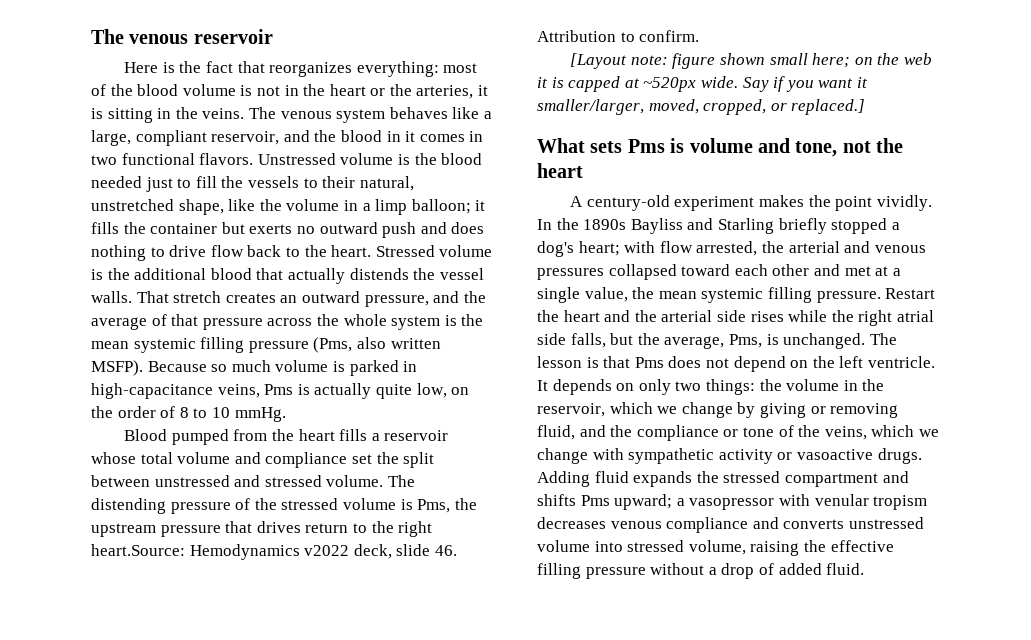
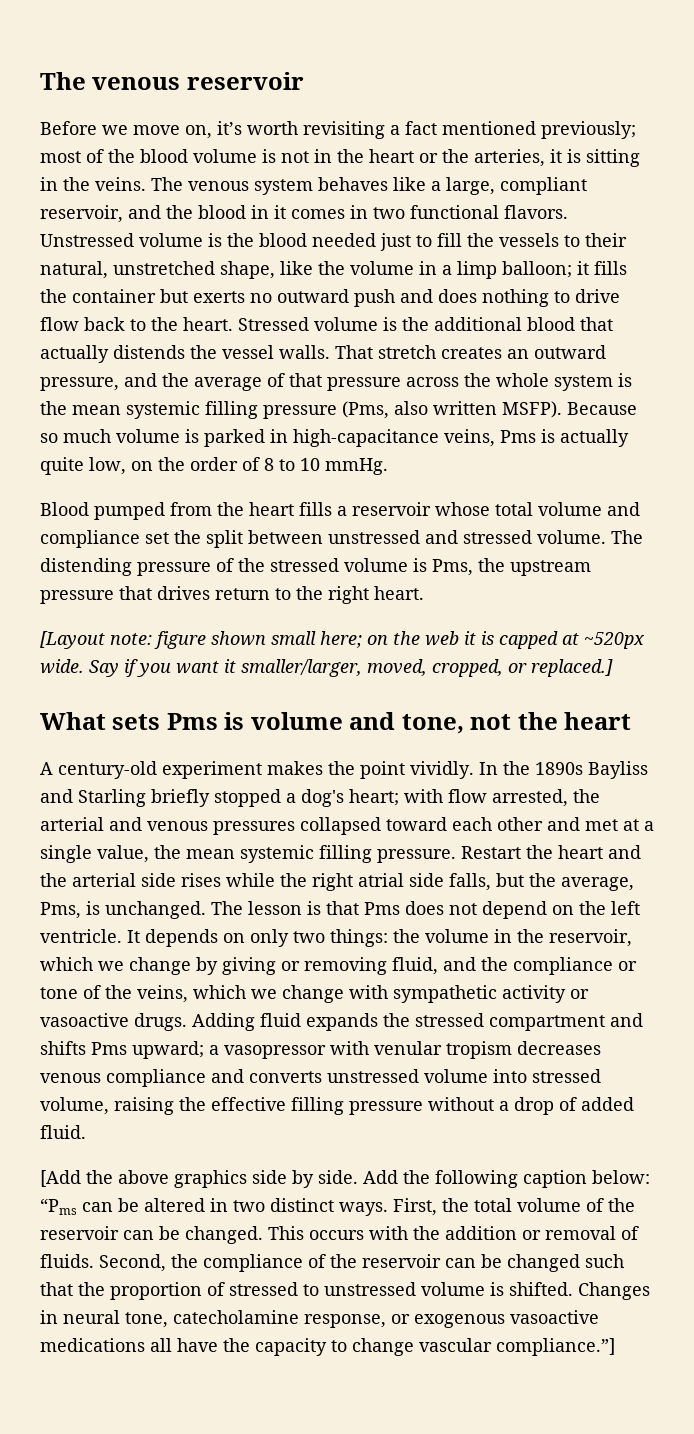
- Here is the fact that reorganizes everything: most of the blood volume is not in the heart or the arteries, it is sitting in the veins.
+ Before we move on, it’s worth revisiting a fact mentioned previously; most of the blood volume is not in the heart or the arteries, it is sitting in the veins.
- The distending pressure of the stressed volume is Pms, the upstream pressure that drives return to the right heart.Source: Hemodynamics v2022 deck, slide 46. Attribution to confirm.
+ The distending pressure of the stressed volume is Pms, the upstream pressure that drives return to the right heart.
+ [Add the above graphics side by side. Add the following caption below: “Pms can be altered in two distinct ways. First, the total volume of the reservoir can be changed. This occurs with the addition or removal of fluids. Second, the compliance of the reservoir can be changed such that the proportion of stressed to unstressed volume is shifted. Changes in neural tone, catecholamine response, or exogenous vasoactive medications all have the capacity to change vascular compliance.”]

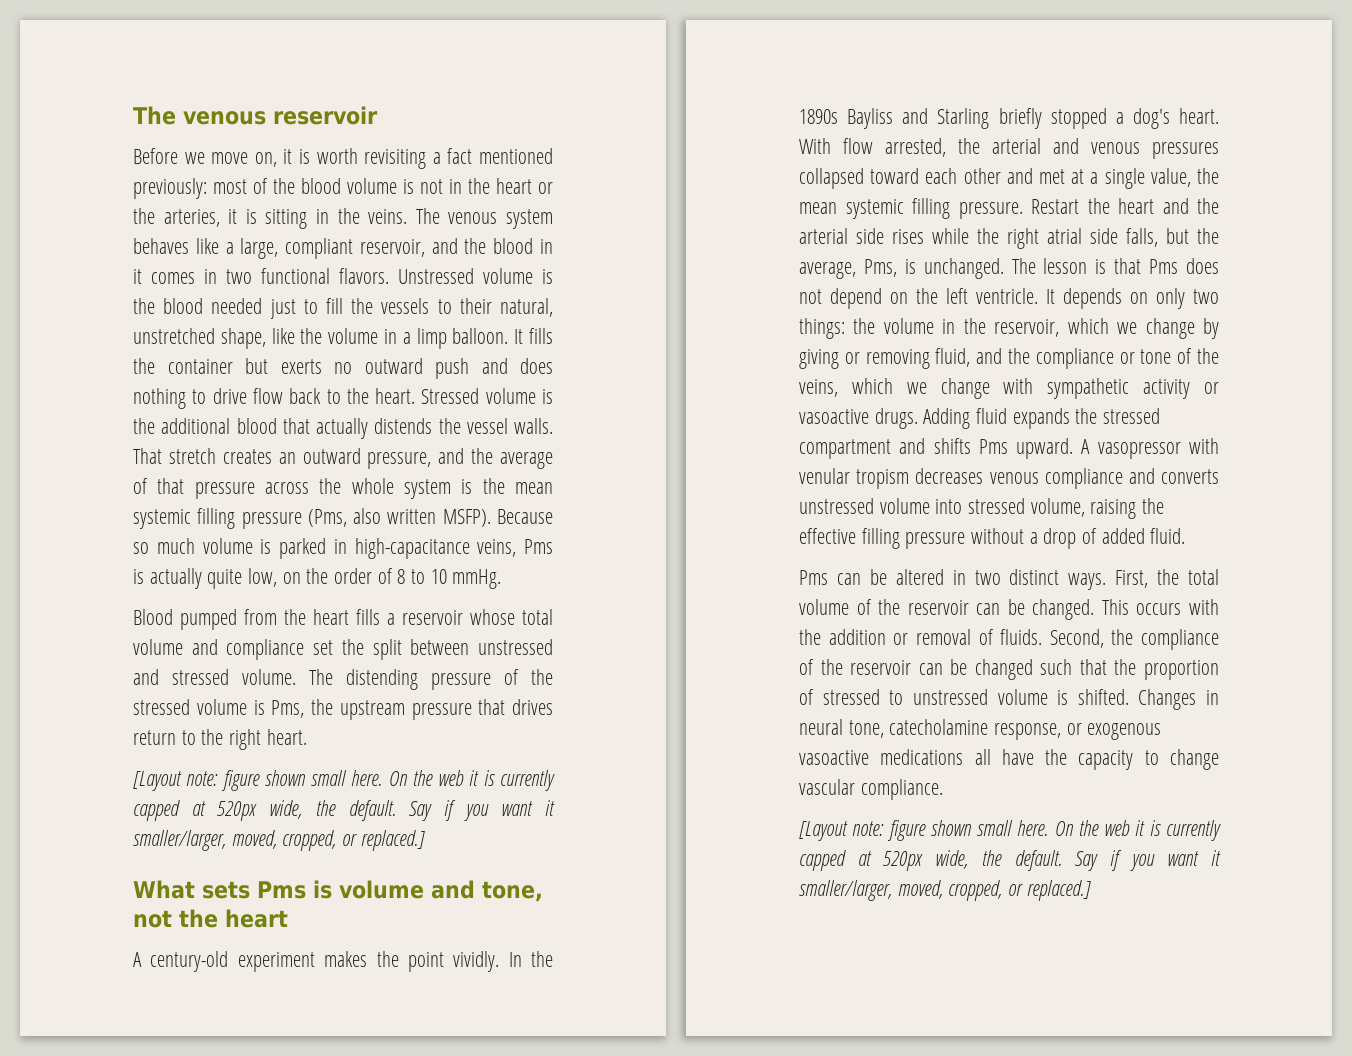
- Before we move on, it’s worth revisiting a fact mentioned previously; most of the blood volume is not in the heart or the arteries, it is sitting in the veins.
+ Before we move on, it is worth revisiting a fact mentioned previously: most of the blood volume is not in the heart or the arteries, it is sitting in the veins.
- Unstressed volume is the blood needed just to fill the vessels to their natural, unstretched shape, like the volume in a limp balloon; it fills the container but exerts no outward push and does nothing to drive flow back to the heart.
+ Unstressed volume is the blood needed just to fill the vessels to their natural, unstretched shape, like the volume in a limp balloon. It fills the container but exerts no outward push and does nothing to drive flow back to the heart.
  The distending pressure of the stressed volume is Pms, the upstream pressure that drives return to the right heart.
- [Layout note: figure shown small here; on the web it is capped at ~520px wide.
+ [Layout note: figure shown small here. On the web it is currently capped at 520px wide, the default.
- In the 1890s Bayliss and Starling briefly stopped a dog's heart; with flow arrested, the arterial and venous pressures collapsed toward each other and met at a single value, the mean systemic filling pressure.
+ In the 1890s Bayliss and Starling briefly stopped a dog's heart. With flow arrested, the arterial and venous pressures collapsed toward each other and met at a single value, the mean systemic filling pressure.
- Adding fluid expands the stressed compartment and shifts Pms upward; a vasopressor with venular tropism decreases venous compliance and converts unstressed volume into stressed volume, raising the effective filling pressure without a drop of added fluid.
+ Adding fluid expands the stressed compartment and shifts Pms upward. A vasopressor with venular tropism decreases venous compliance and converts unstressed volume into stressed volume, raising the effective filling pressure without a drop of added fluid.
- [Add the above graphics side by side. Add the following caption below: “Pms can be altered in two distinct ways.
+ Pms can be altered in two distinct ways.
- Changes in neural tone, catecholamine response, or exogenous vasoactive medications all have the capacity to change vascular compliance.”]
+ Changes in neural tone, catecholamine response, or exogenous vasoactive medications all have the capacity to change vascular compliance.
+ [Layout note: figure shown small here. On the web it is currently capped at 520px wide, the default. Say if you want it smaller/larger, moved, cropped, or replaced.]

